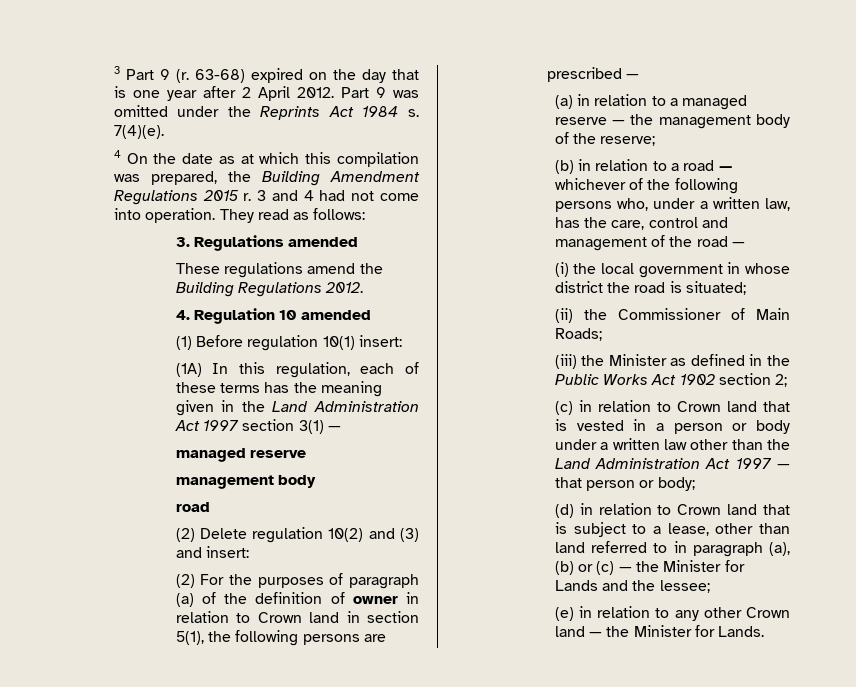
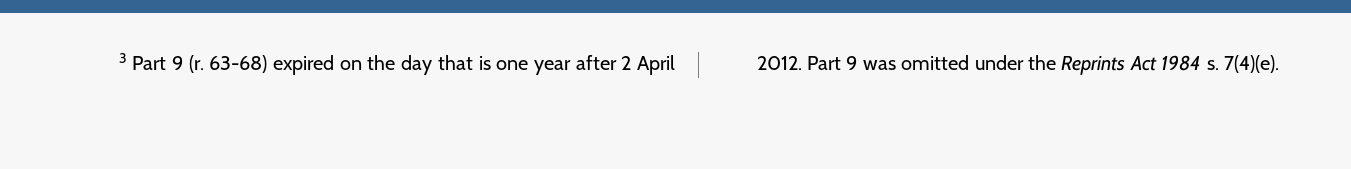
- 4 On the date as at which this compilation was prepared, the Building Amendment Regulations 2015 r. 3 and 4 had not come into operation. They read as follows:
- 3. Regulations amended
- These regulations amend the Building Regulations 2012.
- 4. Regulation 10 amended
- (1) Before regulation 10(1) insert:
- (1A) In this regulation, each of these terms has the meaning given in the Land Administration Act 1997 section 3(1) —
- managed reserve
- management body
- road
- (2) Delete regulation 10(2) and (3) and insert:
- (2) For the purposes of paragraph (a) of the definition of owner in relation to Crown land in section 5(1), the following persons are prescribed —
- (a) in relation to a managed reserve — the management body of the reserve;
- (b) in relation to a road — whichever of the following persons who, under a written law, has the care, control and management of the road —
- (i) the local government in whose district the road is situated;
- (ii) the Commissioner of Main Roads;
- (iii) the Minister as defined in the Public Works Act 1902 section 2;
- (c) in relation to Crown land that is vested in a person or body under a written law other than the Land Administration Act 1997 — that person or body;
- (d) in relation to Crown land that is subject to a lease, other than land referred to in paragraph (a), (b) or (c) — the Minister for Lands and the lessee;
- (e) in relation to any other Crown land — the Minister for Lands.

